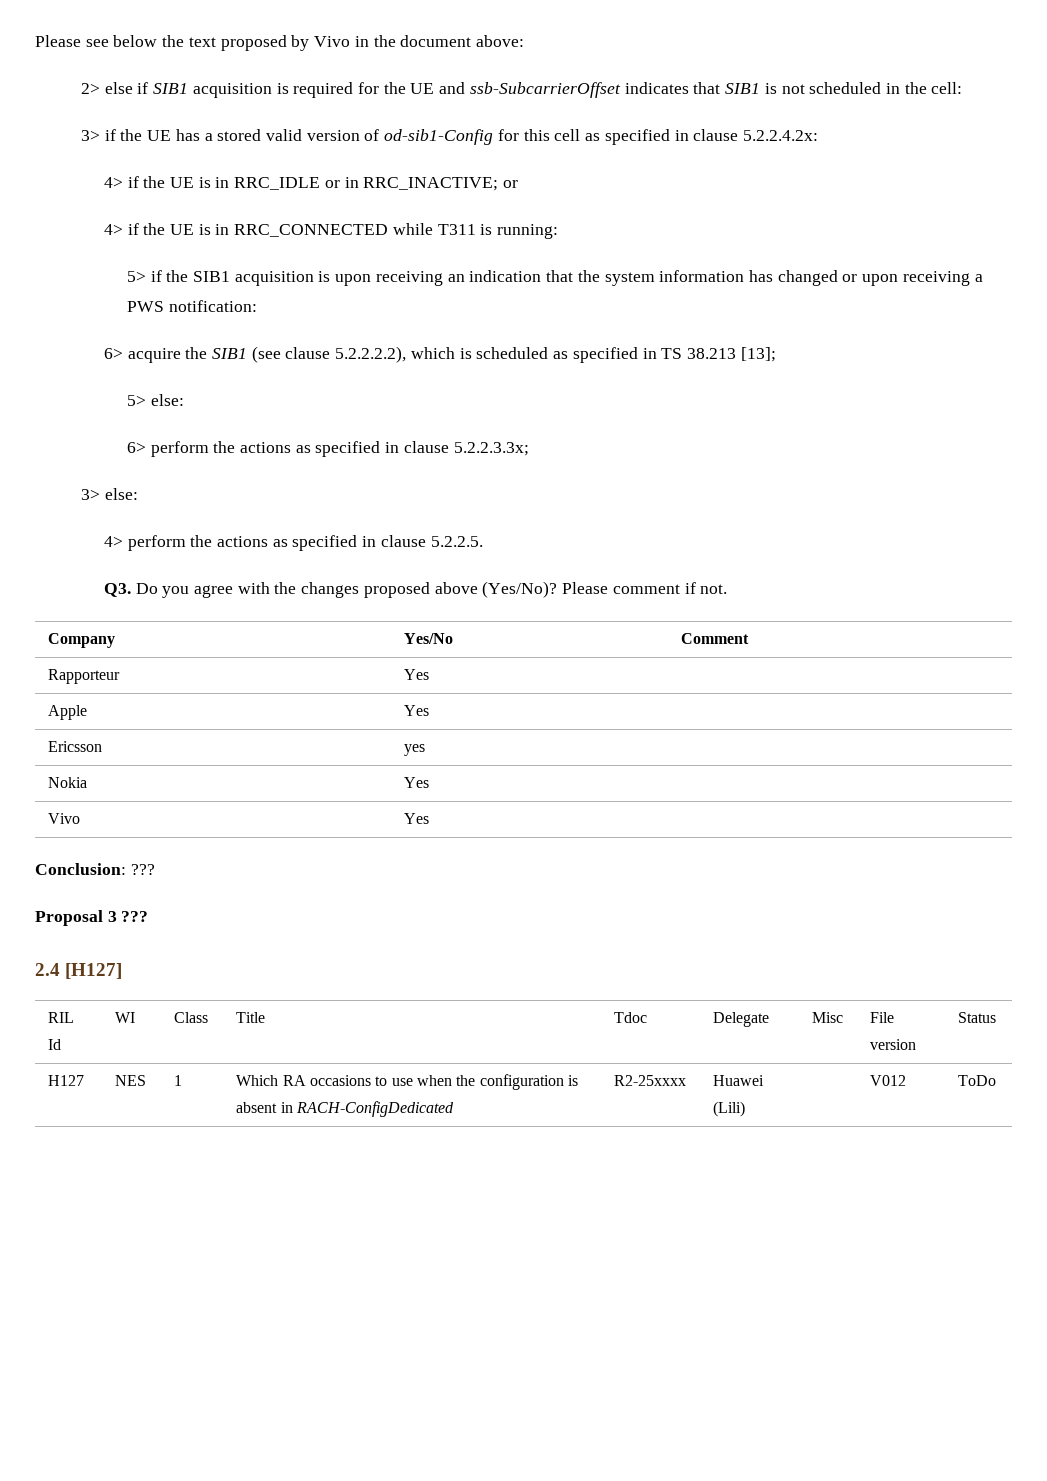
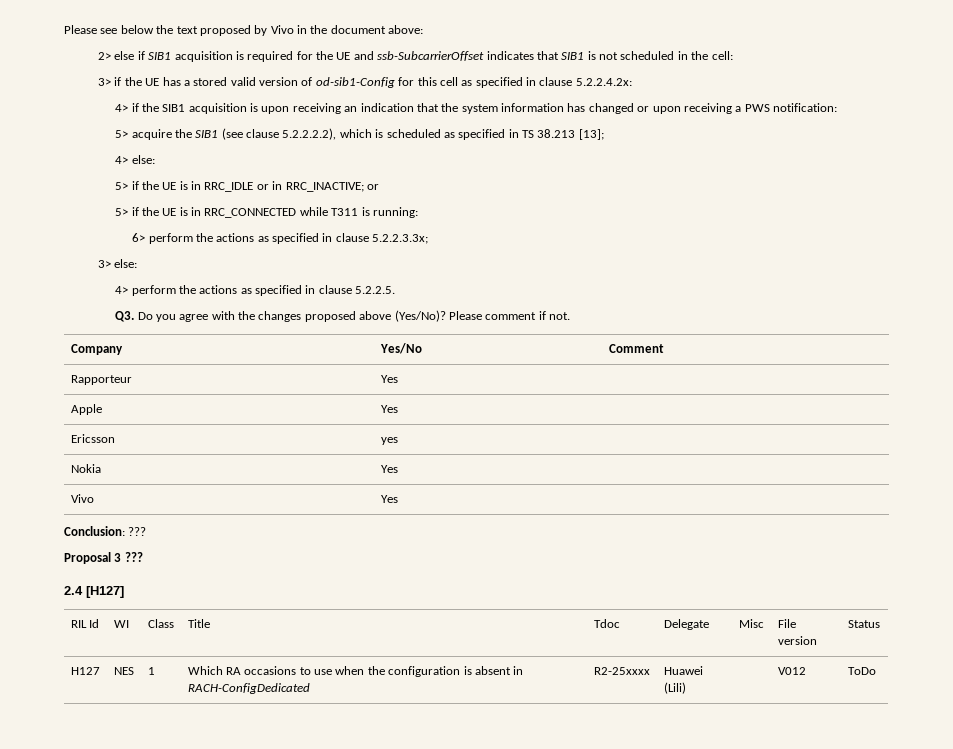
- 4> if the UE is in RRC_IDLE or in RRC_INACTIVE; or
- 4> if the UE is in RRC_CONNECTED while T311 is running:
- 5> if the SIB1 acquisition is upon receiving an indication that the system information has changed or upon receiving a PWS notification:
+ 4> if the SIB1 acquisition is upon receiving an indication that the system information has changed or upon receiving a PWS notification:
- 6> acquire the SIB1 (see clause 5.2.2.2.2), which is scheduled as specified in TS 38.213 [13];
+ 5> acquire the SIB1 (see clause 5.2.2.2.2), which is scheduled as specified in TS 38.213 [13];
- 5> else:
+ 4> else:
+ 5> if the UE is in RRC_IDLE or in RRC_INACTIVE; or
+ 5> if the UE is in RRC_CONNECTED while T311 is running:

